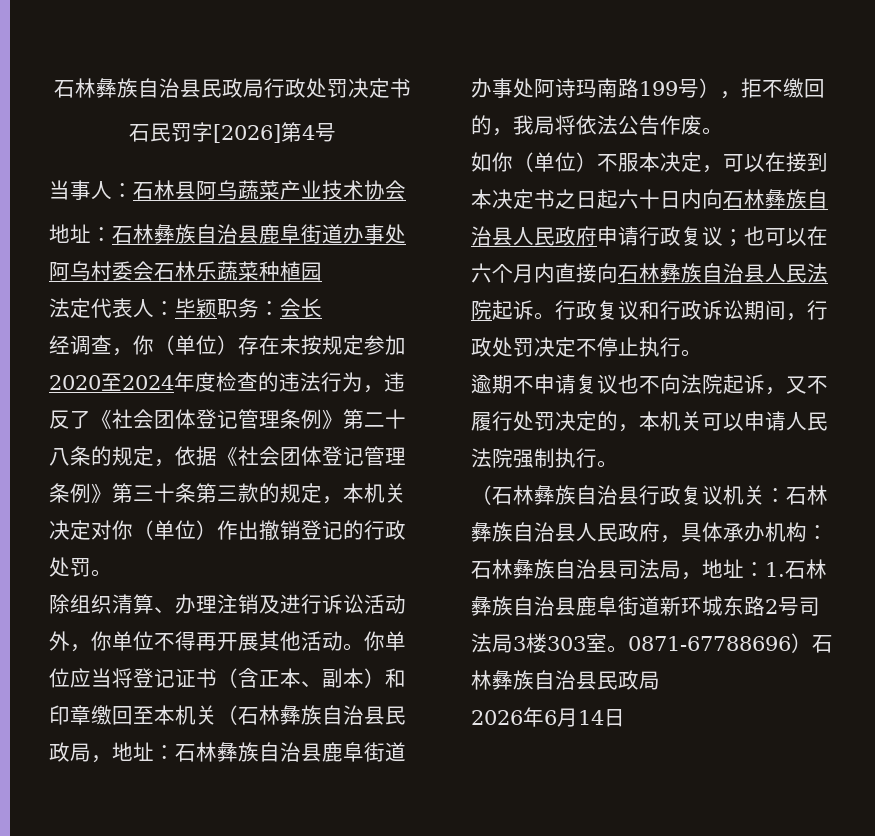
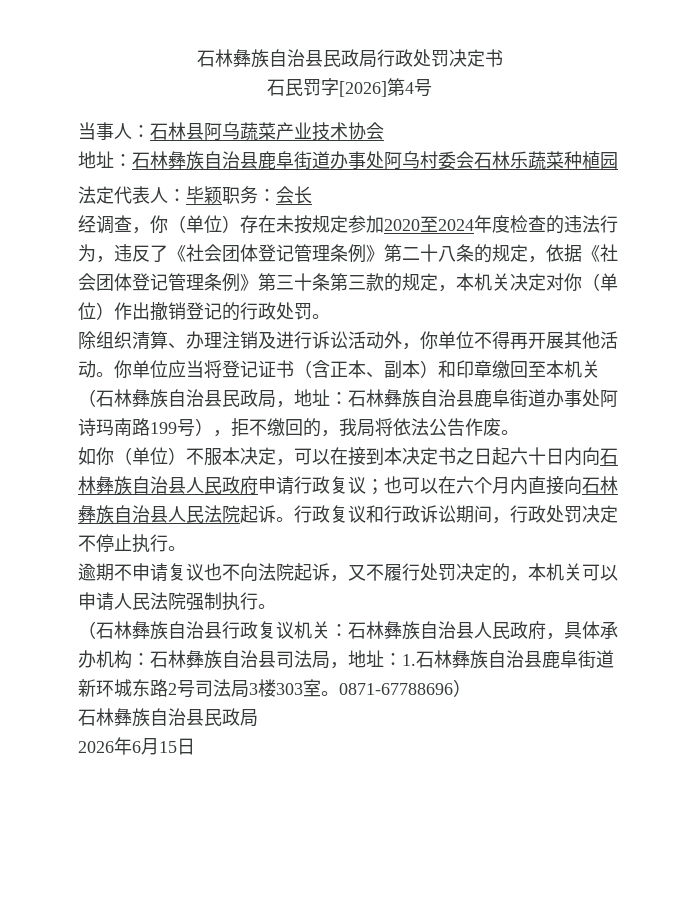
- 0871-67788696）石林彝族自治县民政局
+ 0871-67788696）
+ 石林彝族自治县民政局
- 2026年6月14日
+ 2026年6月15日

